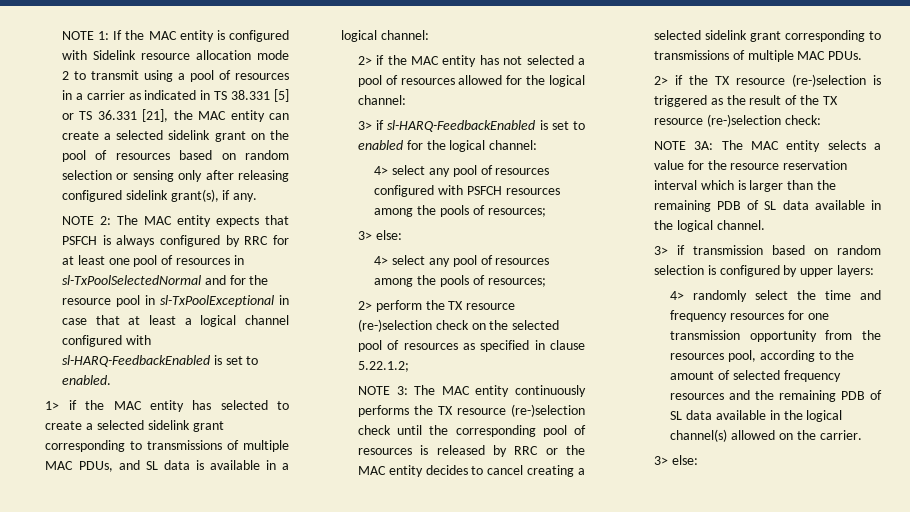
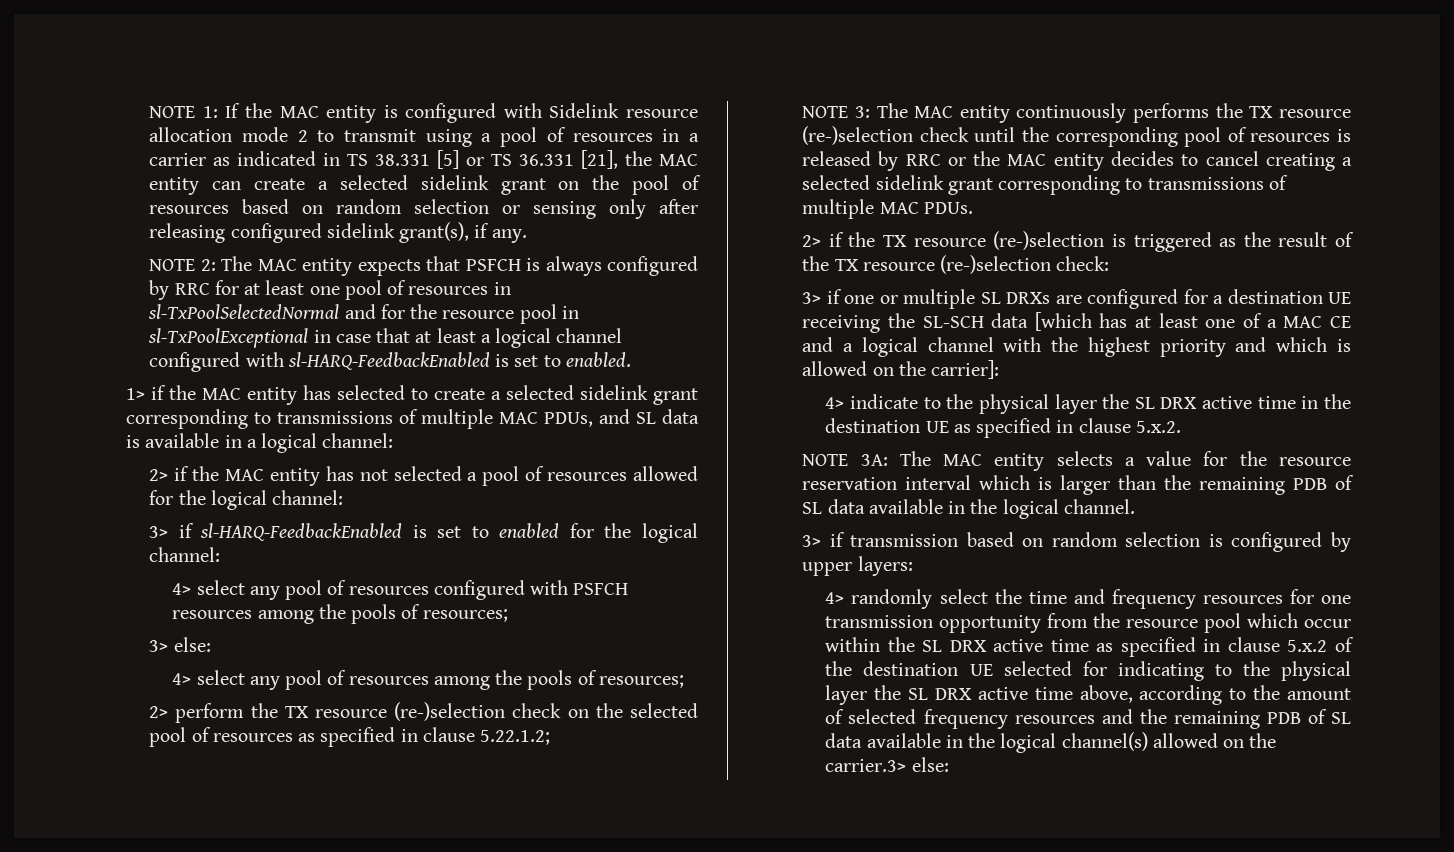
+ 3> if one or multiple SL DRXs are configured for a destination UE receiving the SL-SCH data [which has at least one of a MAC CE and a logical channel with the highest priority and which is allowed on the carrier]:
+ 4> indicate to the physical layer the SL DRX active time in the destination UE as specified in clause 5.x.2.
- 4> randomly select the time and frequency resources for one transmission opportunity from the resources pool, according to the amount of selected frequency resources and the remaining PDB of SL data available in the logical channel(s) allowed on the carrier.
- 3> else:
+ 4> randomly select the time and frequency resources for one transmission opportunity from the resource pool which occur within the SL DRX active time as specified in clause 5.x.2 of the destination UE selected for indicating to the physical layer the SL DRX active time above, according to the amount of selected frequency resources and the remaining PDB of SL data available in the logical channel(s) allowed on the carrier.3> else:

